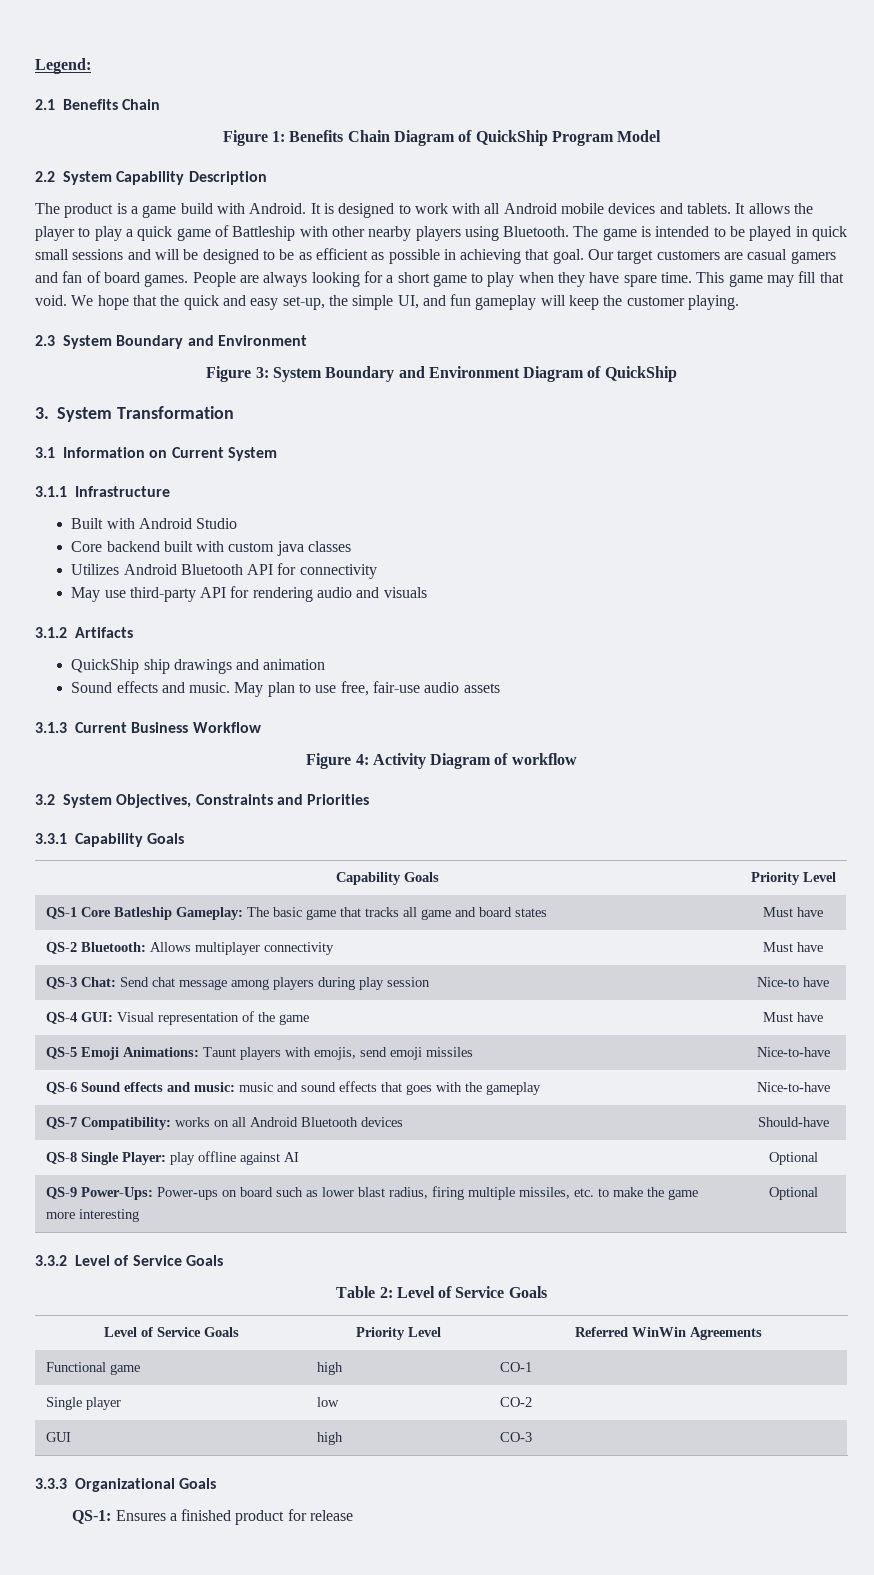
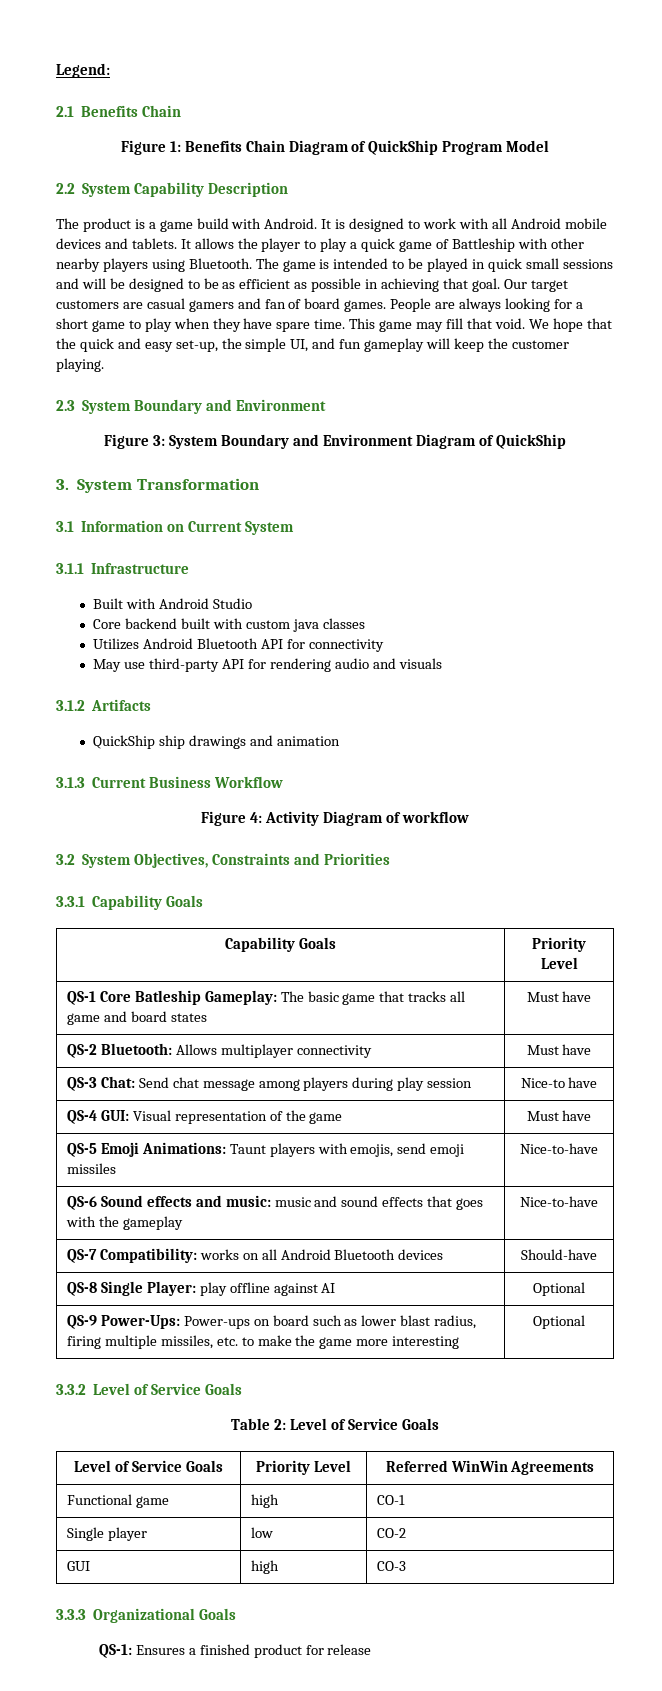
- Sound effects and music. May plan to use free, fair-use audio assets

